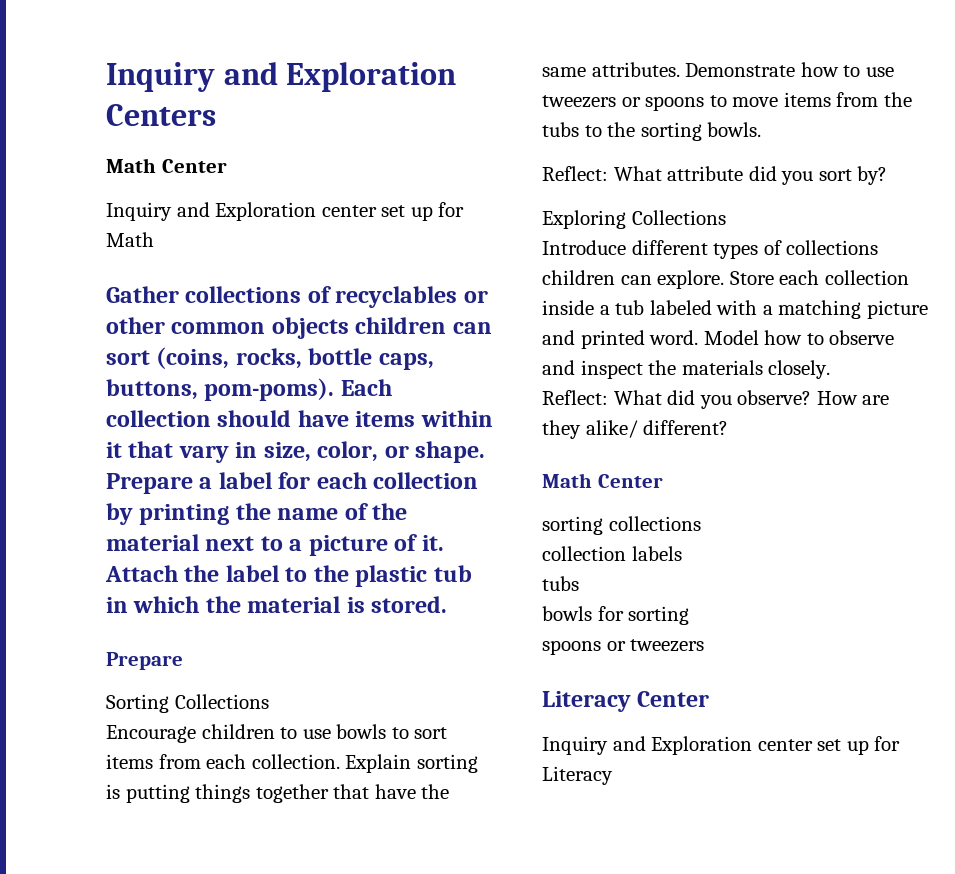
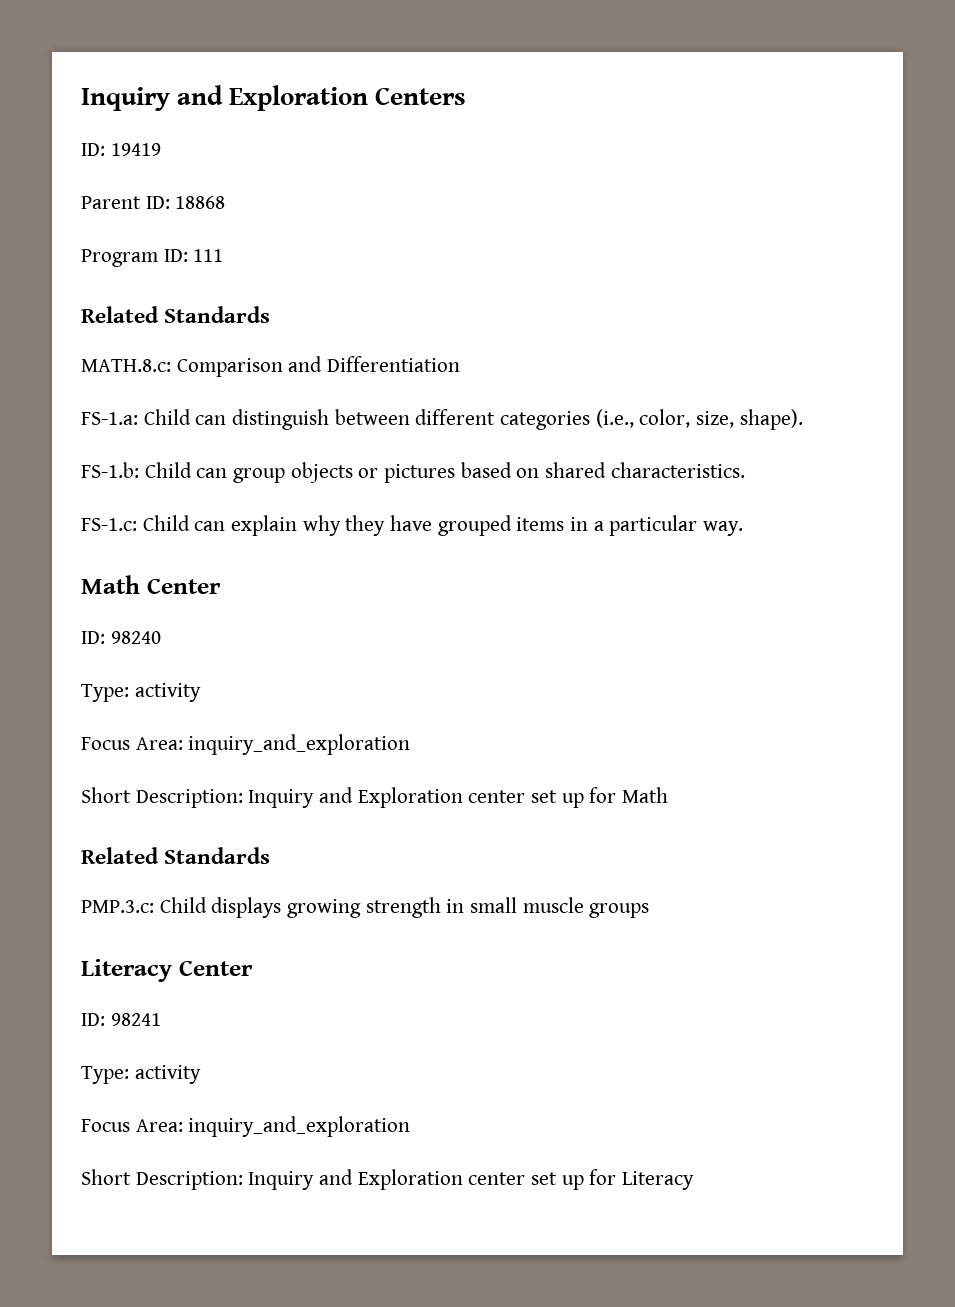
  Inquiry and Exploration Centers
+ ID: 19419
+ Parent ID: 18868
+ Program ID: 111
+ Related Standards
+ MATH.8.c: Comparison and Differentiation
+ FS-1.a: Child can distinguish between different categories (i.e., color, size, shape).
+ FS-1.b: Child can group objects or pictures based on shared characteristics.
+ FS-1.c: Child can explain why they have grouped items in a particular way.
  Math Center
- Inquiry and Exploration center set up for Math
- Gather collections of recyclables or other common objects children can sort (coins, rocks, bottle caps, buttons, pom-poms). Each collection should have items within it that vary in size, color, or shape. Prepare a label for each collection by printing the name of the material next to a picture of it. Attach the label to the plastic tub in which the material is stored.
- Prepare
- Sorting Collections
- Encourage children to use bowls to sort items from each collection. Explain sorting is putting things together that have the same attributes. Demonstrate how to use tweezers or spoons to move items from the tubs to the sorting bowls.
- Reflect: What attribute did you sort by?
- Exploring Collections
- Introduce different types of collections children can explore. Store each collection inside a tub labeled with a matching picture and printed word. Model how to observe and inspect the materials closely.
- Reflect: What did you observe? How are they alike/ different?
- Math Center
- sorting collections
- collection labels
- tubs
- bowls for sorting
- spoons or tweezers
+ ID: 98240
+ Type: activity
+ Focus Area: inquiry_and_exploration
+ Short Description: Inquiry and Exploration center set up for Math
+ Related Standards
+ PMP.3.c: Child displays growing strength in small muscle groups
  Literacy Center
- Inquiry and Exploration center set up for Literacy
+ ID: 98241
+ Type: activity
+ Focus Area: inquiry_and_exploration
+ Short Description: Inquiry and Exploration center set up for Literacy

